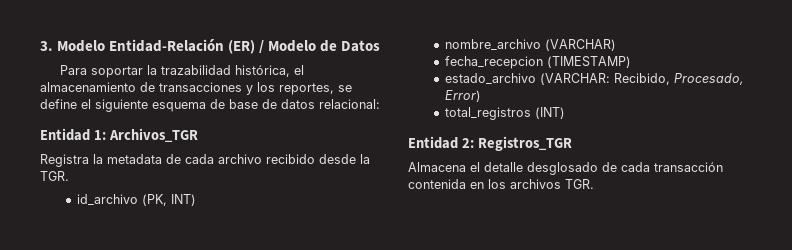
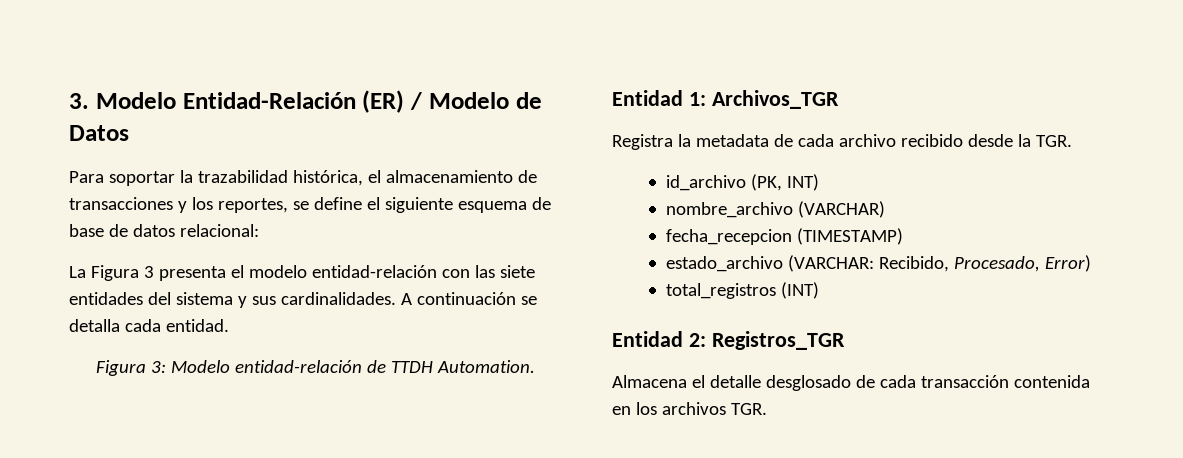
+ La Figura 3 presenta el modelo entidad-relación con las siete entidades del sistema y sus cardinalidades. A continuación se detalla cada entidad.
+ Figura 3: Modelo entidad-relación de TTDH Automation.

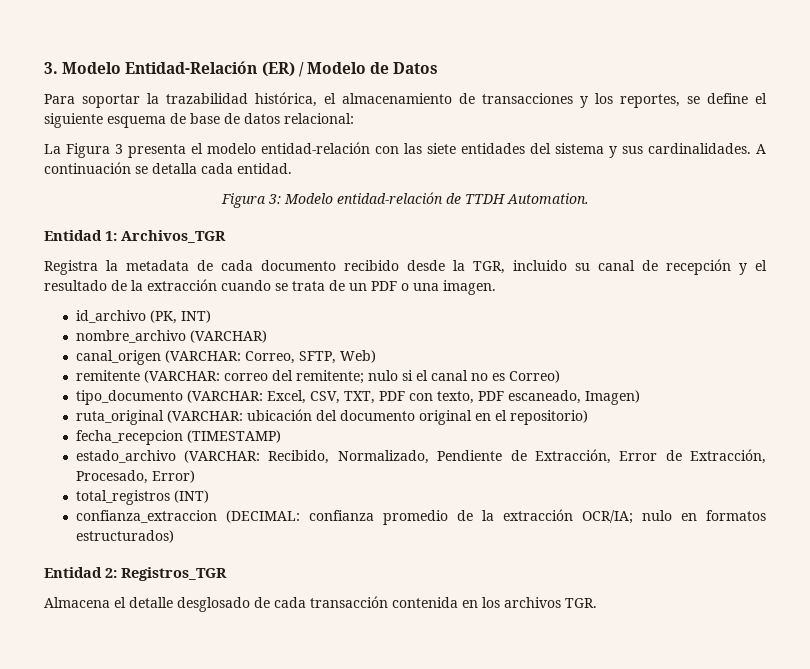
- Registra la metadata de cada archivo recibido desde la TGR.
+ Registra la metadata de cada documento recibido desde la TGR, incluido su canal de recepción y el resultado de la extracción cuando se trata de un PDF o una imagen.
+ canal_origen (VARCHAR: Correo, SFTP, Web)
+ remitente (VARCHAR: correo del remitente; nulo si el canal no es Correo)
+ tipo_documento (VARCHAR: Excel, CSV, TXT, PDF con texto, PDF escaneado, Imagen)
+ ruta_original (VARCHAR: ubicación del documento original en el repositorio)
- estado_archivo (VARCHAR: Recibido, Procesado, Error)
+ estado_archivo (VARCHAR: Recibido, Normalizado, Pendiente de Extracción, Error de Extracción, Procesado, Error)
  total_registros (INT)
+ confianza_extraccion (DECIMAL: confianza promedio de la extracción OCR/IA; nulo en formatos estructurados)

